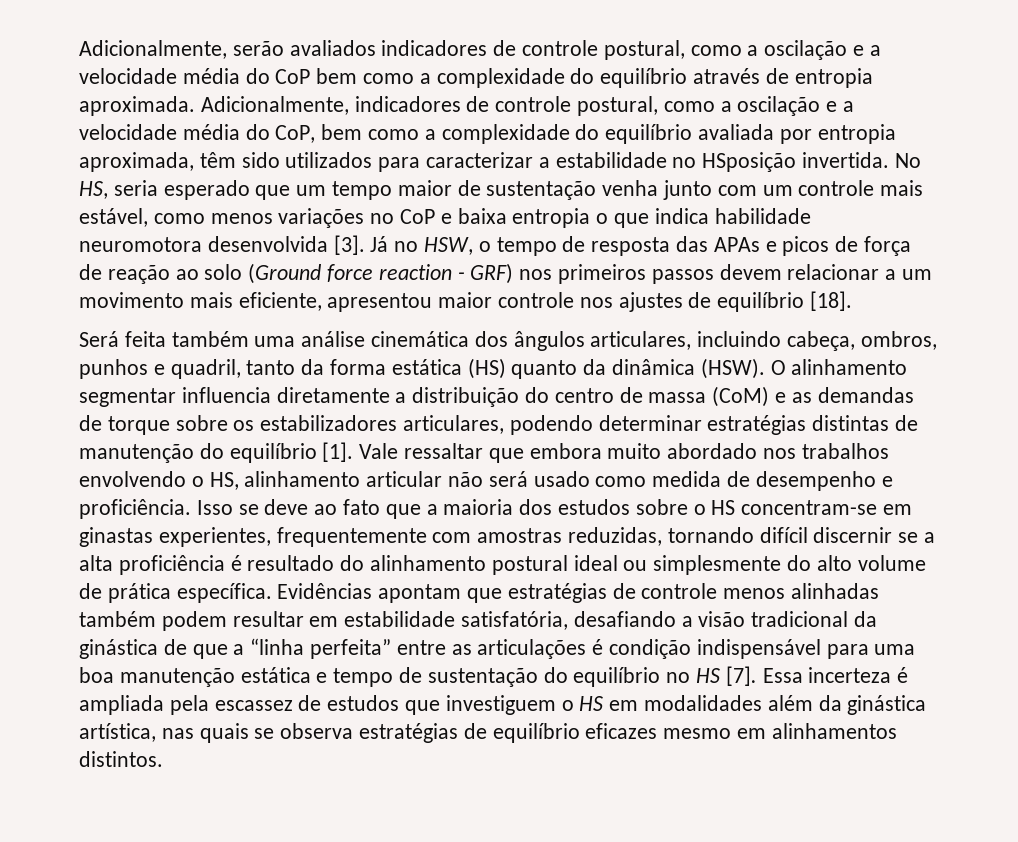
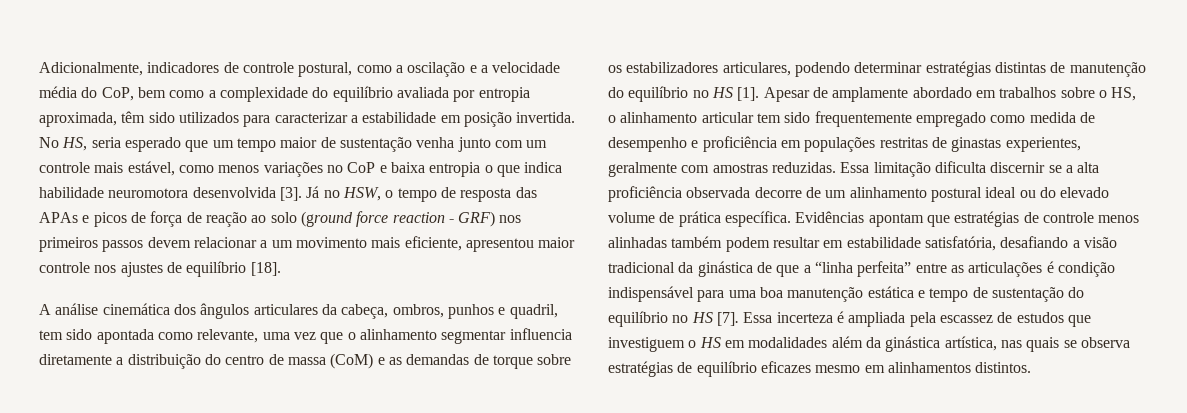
- Adicionalmente, serão avaliados indicadores de controle postural, como a oscilação e a velocidade média do CoP bem como a complexidade do equilíbrio através de entropia aproximada. Adicionalmente, indicadores de controle postural, como a oscilação e a velocidade média do CoP, bem como a complexidade do equilíbrio avaliada por entropia aproximada, têm sido utilizados para caracterizar a estabilidade no HSposição invertida.
+ Adicionalmente, indicadores de controle postural, como a oscilação e a velocidade média do CoP, bem como a complexidade do equilíbrio avaliada por entropia aproximada, têm sido utilizados para caracterizar a estabilidade em posição invertida.
- Já no HSW, o tempo de resposta das APAs e picos de força de reação ao solo (Ground force reaction - GRF) nos primeiros passos devem relacionar a um movimento mais eficiente, apresentou maior controle nos ajustes de equilíbrio [18].
+ Já no HSW, o tempo de resposta das APAs e picos de força de reação ao solo (ground force reaction - GRF) nos primeiros passos devem relacionar a um movimento mais eficiente, apresentou maior controle nos ajustes de equilíbrio [18].
- Será feita também uma análise cinemática dos ângulos articulares, incluindo cabeça, ombros, punhos e quadril, tanto da forma estática (HS) quanto da dinâmica (HSW). O alinhamento segmentar influencia diretamente a distribuição do centro de massa (CoM) e as demandas de torque sobre os estabilizadores articulares, podendo determinar estratégias distintas de manutenção do equilíbrio [1]. Vale ressaltar que embora muito abordado nos trabalhos envolvendo o HS, alinhamento articular não será usado como medida de desempenho e proficiência. Isso se deve ao fato que a maioria dos estudos sobre o HS concentram-se em ginastas experientes, frequentemente com amostras reduzidas, tornando difícil discernir se a alta proficiência é resultado do alinhamento postural ideal ou simplesmente do alto volume de prática específica.
+ A análise cinemática dos ângulos articulares da cabeça, ombros, punhos e quadril, tem sido apontada como relevante, uma vez que o alinhamento segmentar influencia diretamente a distribuição do centro de massa (CoM) e as demandas de torque sobre os estabilizadores articulares, podendo determinar estratégias distintas de manutenção do equilíbrio no HS [1]. Apesar de amplamente abordado em trabalhos sobre o HS, o alinhamento articular tem sido frequentemente empregado como medida de desempenho e proficiência em populações restritas de ginastas experientes, geralmente com amostras reduzidas. Essa limitação dificulta discernir se a alta proficiência observada decorre de um alinhamento postural ideal ou do elevado volume de prática específica.

